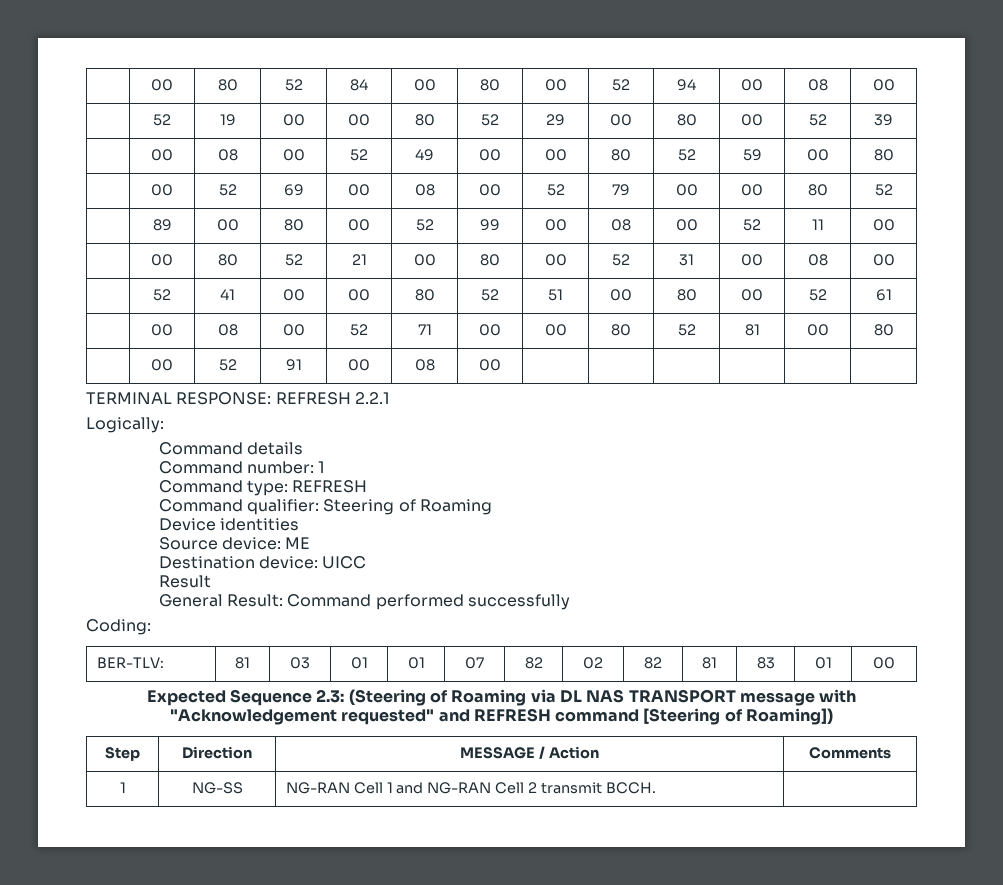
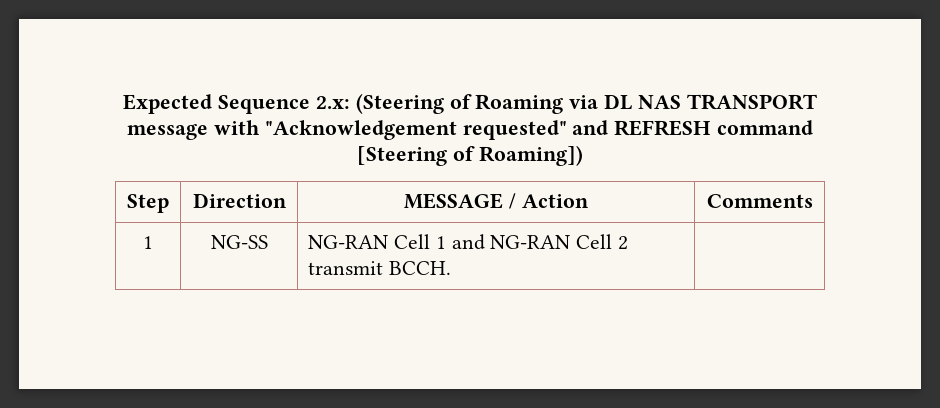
- | 00 | 80 | 52 | 84 | 00 | 80 | 00 | 52 | 94 | 00 | 08 | 00
- | 52 | 19 | 00 | 00 | 80 | 52 | 29 | 00 | 80 | 00 | 52 | 39
- | 00 | 08 | 00 | 52 | 49 | 00 | 00 | 80 | 52 | 59 | 00 | 80
- | 00 | 52 | 69 | 00 | 08 | 00 | 52 | 79 | 00 | 00 | 80 | 52
- | 89 | 00 | 80 | 00 | 52 | 99 | 00 | 08 | 00 | 52 | 11 | 00
- | 00 | 80 | 52 | 21 | 00 | 80 | 00 | 52 | 31 | 00 | 08 | 00
- | 52 | 41 | 00 | 00 | 80 | 52 | 51 | 00 | 80 | 00 | 52 | 61
- | 00 | 08 | 00 | 52 | 71 | 00 | 00 | 80 | 52 | 81 | 00 | 80
- | 00 | 52 | 91 | 00 | 08 | 00 | | | | | |
- TERMINAL RESPONSE: REFRESH 2.2.1
- Logically:
- Command details
- Command number: 1
- Command type: REFRESH
- Command qualifier: Steering of Roaming
- Device identities
- Source device: ME
- Destination device: UICC
- Result
- General Result: Command performed successfully
- Coding:
- BER-TLV: | 81 | 03 | 01 | 01 | 07 | 82 | 02 | 82 | 81 | 83 | 01 | 00
- Expected Sequence 2.3: (Steering of Roaming via DL NAS TRANSPORT message with "Acknowledgement requested" and REFRESH command [Steering of Roaming])
+ Expected Sequence 2.x: (Steering of Roaming via DL NAS TRANSPORT message with "Acknowledgement requested" and REFRESH command [Steering of Roaming])

